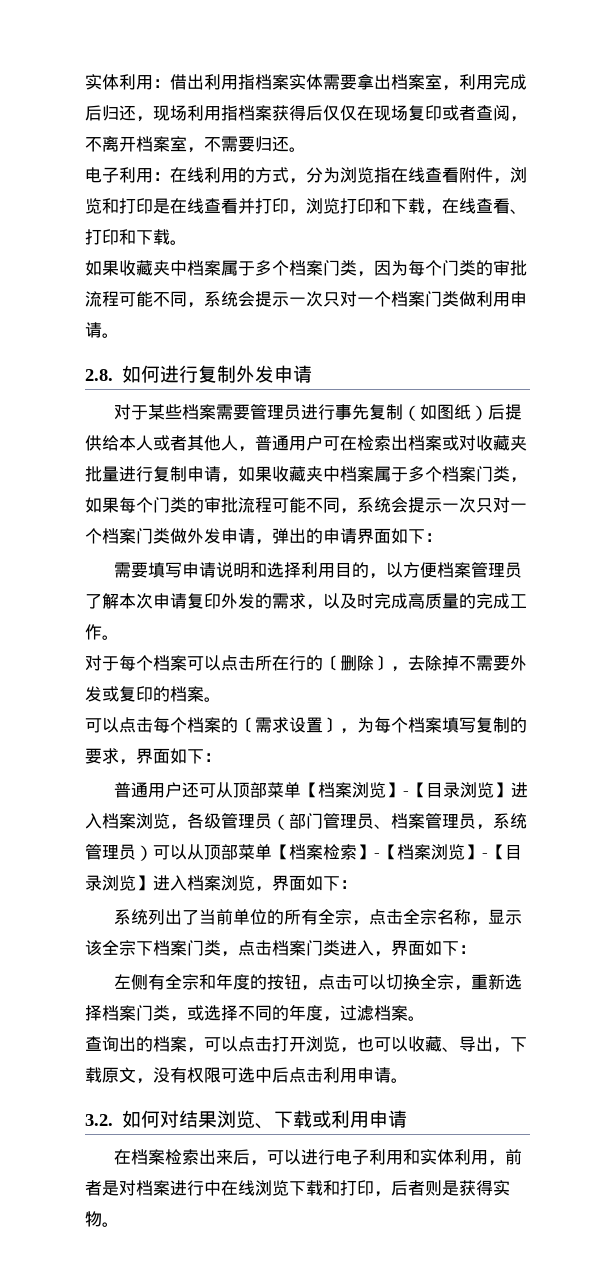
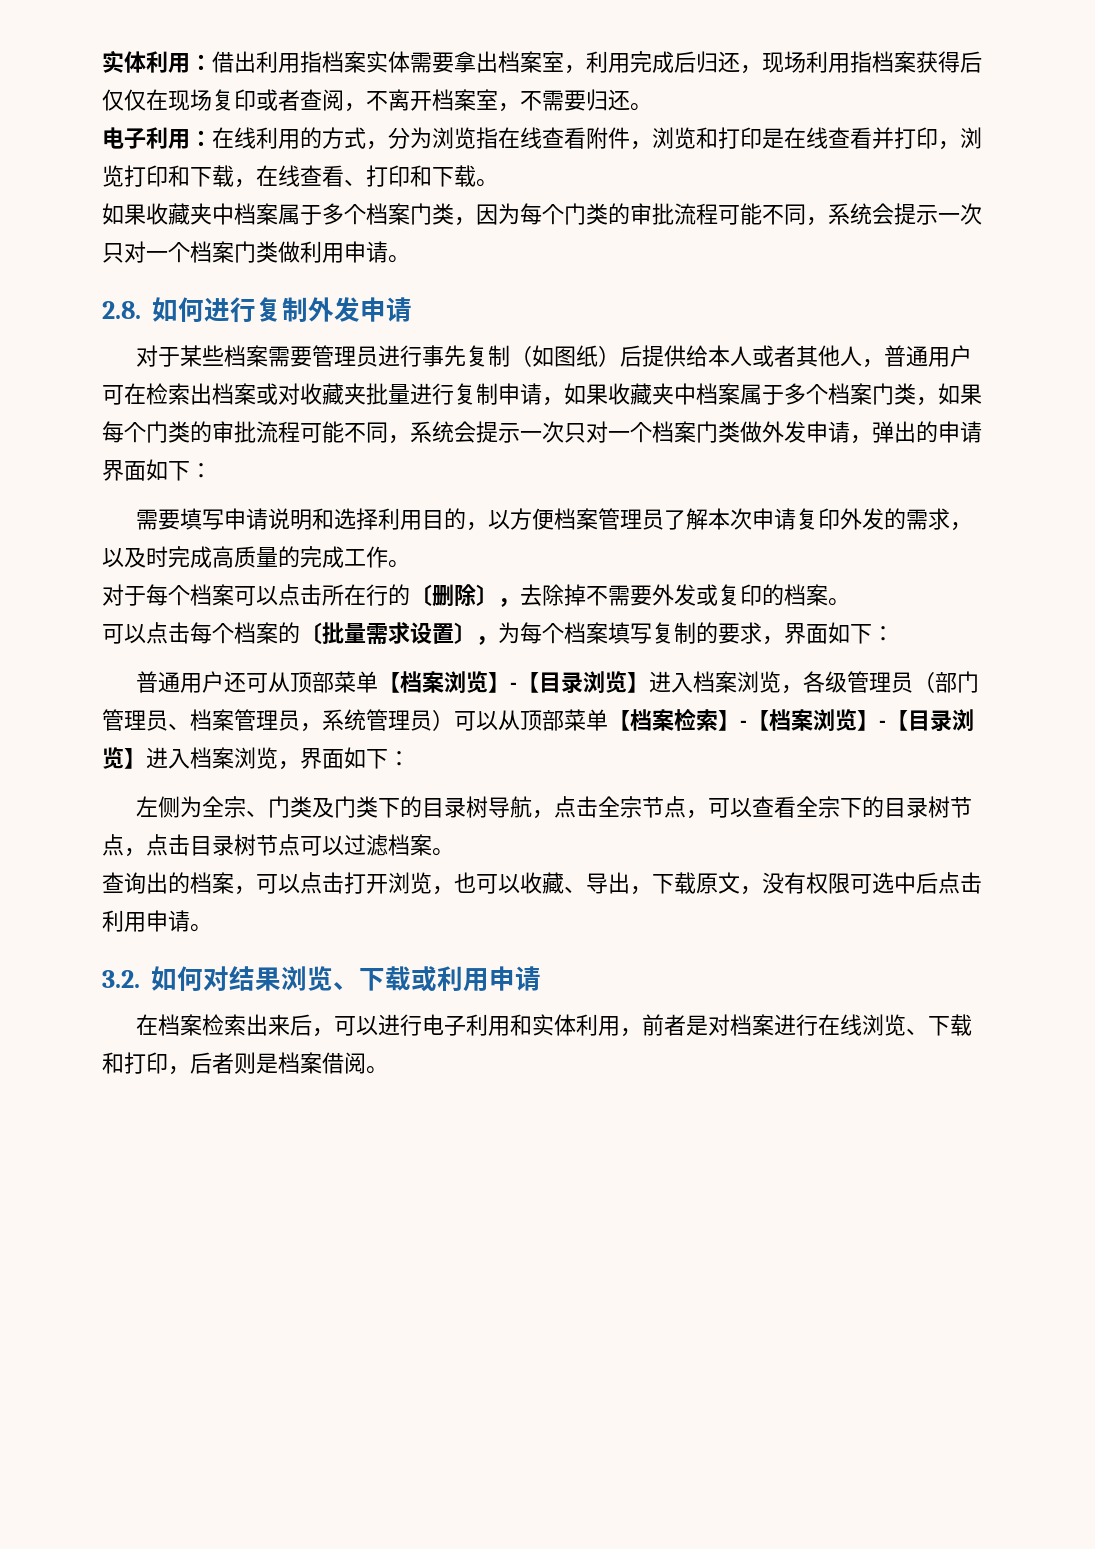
- 可以点击每个档案的〔需求设置〕，为每个档案填写复制的要求，界面如下：
+ 可以点击每个档案的〔批量需求设置〕，为每个档案填写复制的要求，界面如下：
- 系统列出了当前单位的所有全宗，点击全宗名称，显示该全宗下档案门类，点击档案门类进入，界面如下：
- 左侧有全宗和年度的按钮，点击可以切换全宗，重新选择档案门类，或选择不同的年度，过滤档案。
+ 左侧为全宗、门类及门类下的目录树导航，点击全宗节点，可以查看全宗下的目录树节点，点击目录树节点可以过滤档案。
- 在档案检索出来后，可以进行电子利用和实体利用，前者是对档案进行中在线浏览下载和打印，后者则是获得实物。
+ 在档案检索出来后，可以进行电子利用和实体利用，前者是对档案进行在线浏览、下载和打印，后者则是档案借阅。

